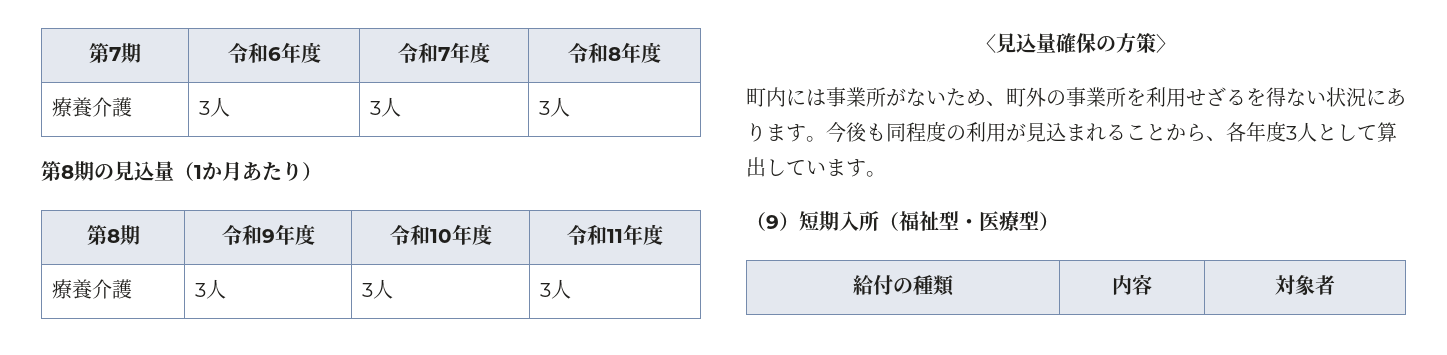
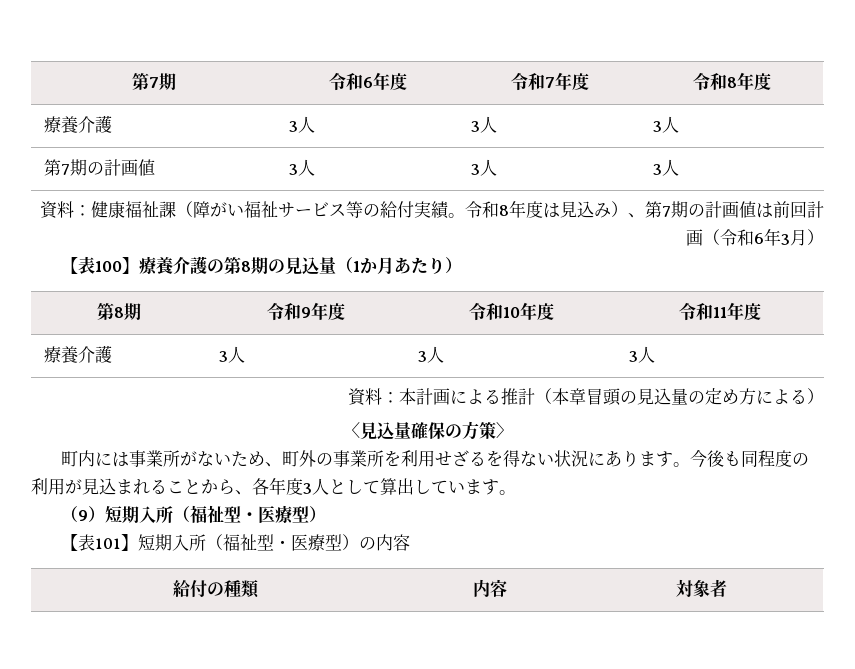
- 第8期の見込量（1か月あたり）
+ 第7期の計画値 | 3人 | 3人 | 3人
+ 資料：健康福祉課（障がい福祉サービス等の給付実績。令和8年度は見込み）、第7期の計画値は前回計画（令和6年3月）
+ 【表100】療養介護の第8期の見込量（1か月あたり）
+ 資料：本計画による推計（本章冒頭の見込量の定め方による）
+ 【表101】短期入所（福祉型・医療型）の内容

